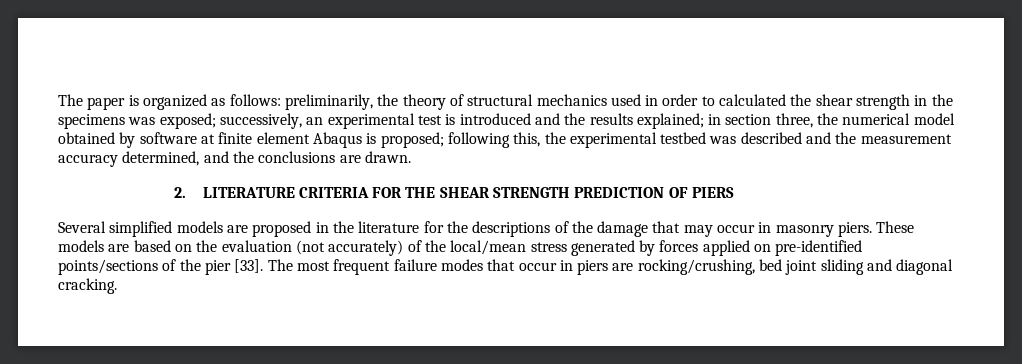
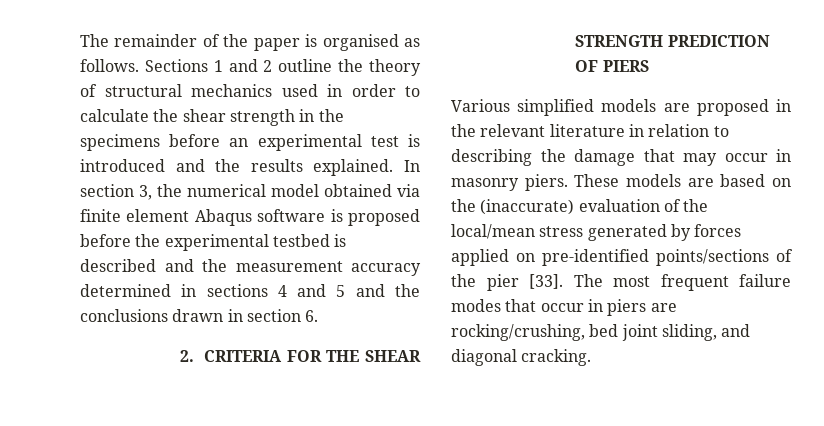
- The paper is organized as follows: preliminarily, the theory of structural mechanics used in order to calculated the shear strength in the specimens was exposed; successively, an experimental test is introduced and the results explained; in section three, the numerical model obtained by software at finite element Abaqus is proposed; following this, the experimental testbed was described and the measurement accuracy determined, and the conclusions are drawn.
+ The remainder of the paper is organised as follows. Sections 1 and 2 outline the theory of structural mechanics used in order to calculate the shear strength in the specimens before an experimental test is introduced and the results explained. In section 3, the numerical model obtained via finite element Abaqus software is proposed before the experimental testbed is described and the measurement accuracy determined in sections 4 and 5 and the conclusions drawn in section 6.
- 2. LITERATURE CRITERIA FOR THE SHEAR STRENGTH PREDICTION OF PIERS
+ 2. CRITERIA FOR THE SHEAR STRENGTH PREDICTION OF PIERS
- Several simplified models are proposed in the literature for the descriptions of the damage that may occur in masonry piers.
+ Various simplified models are proposed in the relevant literature in relation to describing the damage that may occur in masonry piers.
- These models are based on the evaluation (not accurately) of the local/mean stress generated by forces applied on pre-identified points/sections of the pier [33].
+ These models are based on the (inaccurate) evaluation of the local/mean stress generated by forces applied on pre-identified points/sections of the pier [33].
- The most frequent failure modes that occur in piers are rocking/crushing, bed joint sliding and diagonal cracking.
+ The most frequent failure modes that occur in piers are rocking/crushing, bed joint sliding, and diagonal cracking.

